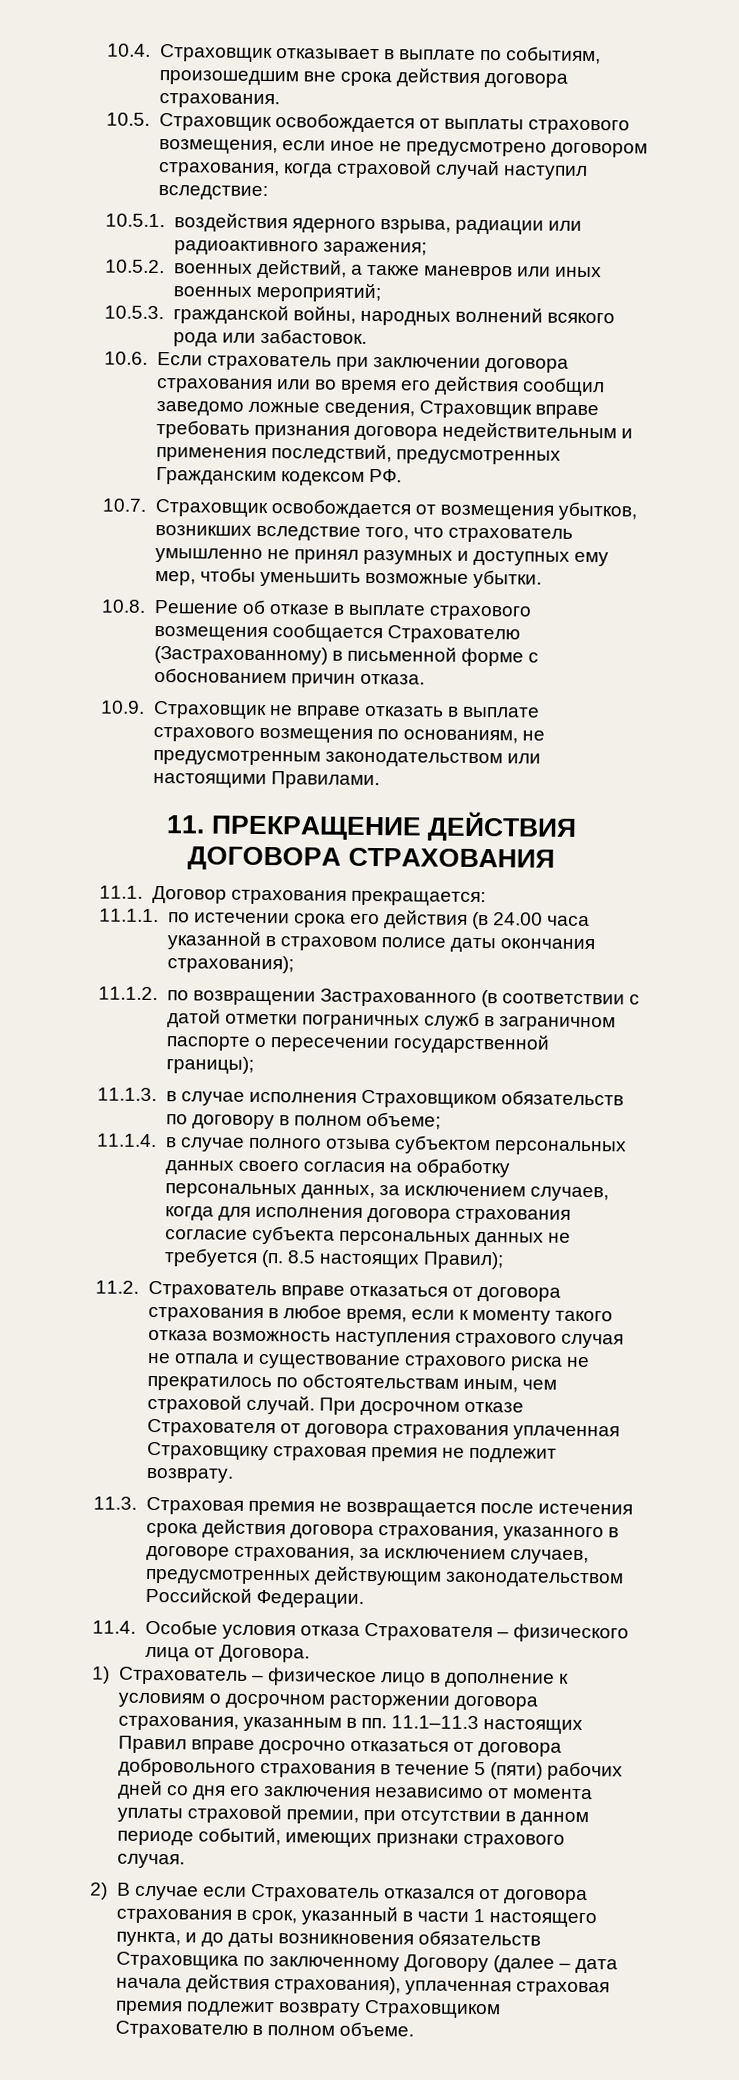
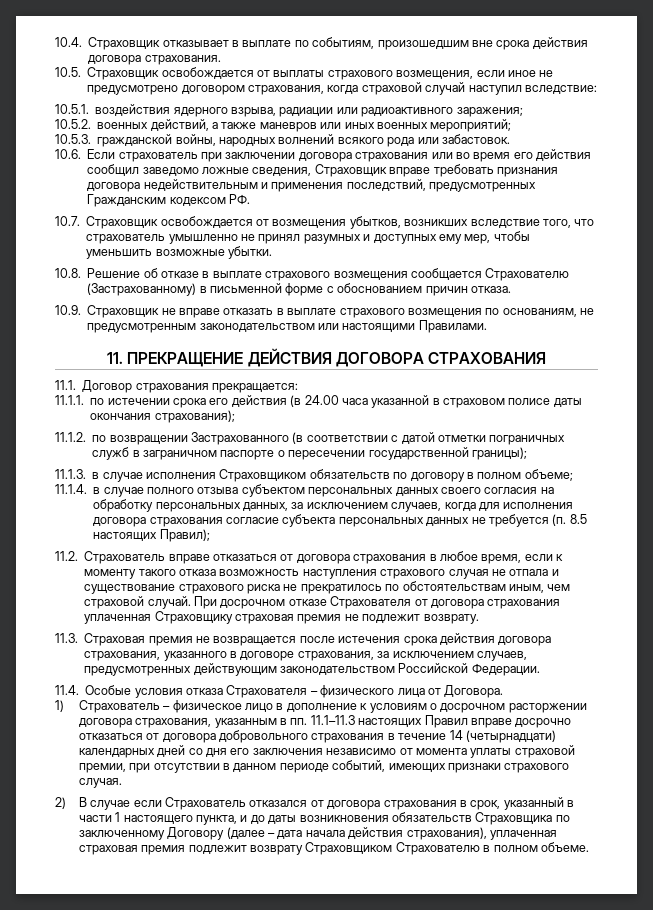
- 1) Страхователь – физическое лицо в дополнение к условиям о досрочном расторжении договора страхования, указанным в пп. 11.1–11.3 настоящих Правил вправе досрочно отказаться от договора добровольного страхования в течение 5 (пяти) рабочих дней со дня его заключения независимо от момента уплаты страховой премии, при отсутствии в данном периоде событий, имеющих признаки страхового случая.
+ 1) Страхователь – физическое лицо в дополнение к условиям о досрочном расторжении договора страхования, указанным в пп. 11.1–11.3 настоящих Правил вправе досрочно отказаться от договора добровольного страхования в течение 14 (четырнадцати) календарных дней со дня его заключения независимо от момента уплаты страховой премии, при отсутствии в данном периоде событий, имеющих признаки страхового случая.

